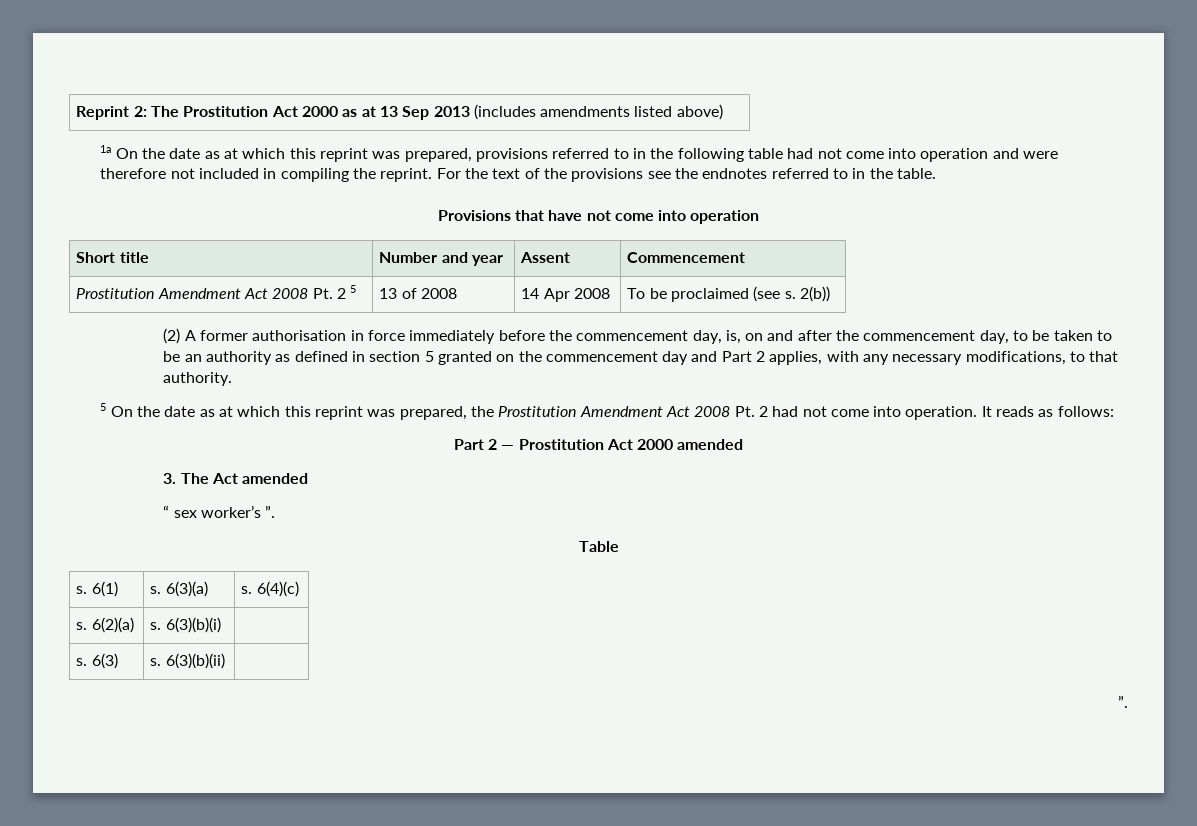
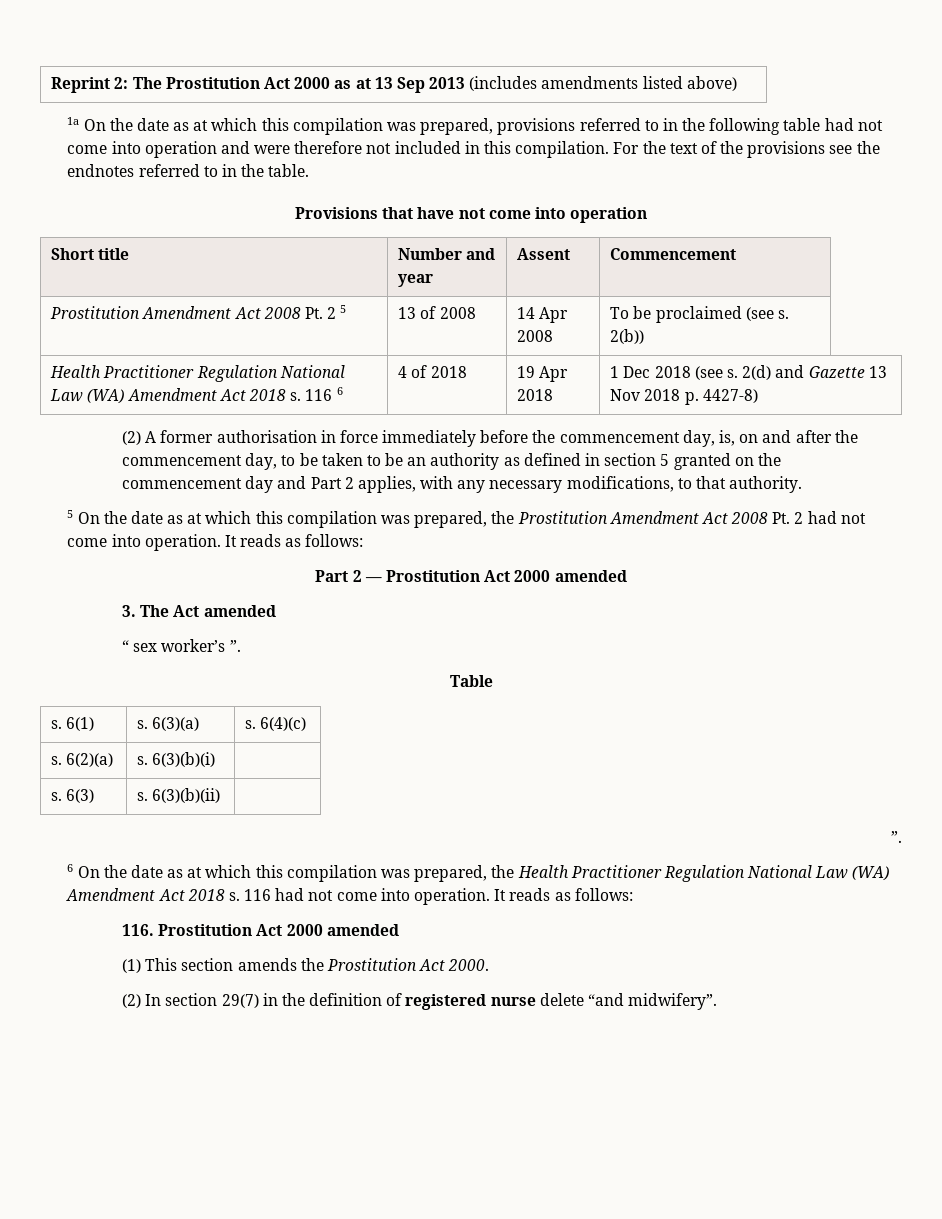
- 1a On the date as at which this reprint was prepared, provisions referred to in the following table had not come into operation and were therefore not included in compiling the reprint.
+ 1a On the date as at which this compilation was prepared, provisions referred to in the following table had not come into operation and were therefore not included in this compilation.
+ Health Practitioner Regulation National Law (WA) Amendment Act 2018 s. 116 6 | 4 of 2018 | 19 Apr 2018 | 1 Dec 2018 (see s. 2(d) and Gazette 13 Nov 2018 p. 4427-8)
- 5 On the date as at which this reprint was prepared, the Prostitution Amendment Act 2008 Pt. 2 had not come into operation.
+ 5 On the date as at which this compilation was prepared, the Prostitution Amendment Act 2008 Pt. 2 had not come into operation.
+ 6 On the date as at which this compilation was prepared, the Health Practitioner Regulation National Law (WA) Amendment Act 2018 s. 116 had not come into operation. It reads as follows:
+ 116. Prostitution Act 2000 amended
+ (1) This section amends the Prostitution Act 2000.
+ (2) In section 29(7) in the definition of registered nurse delete “and midwifery”.

